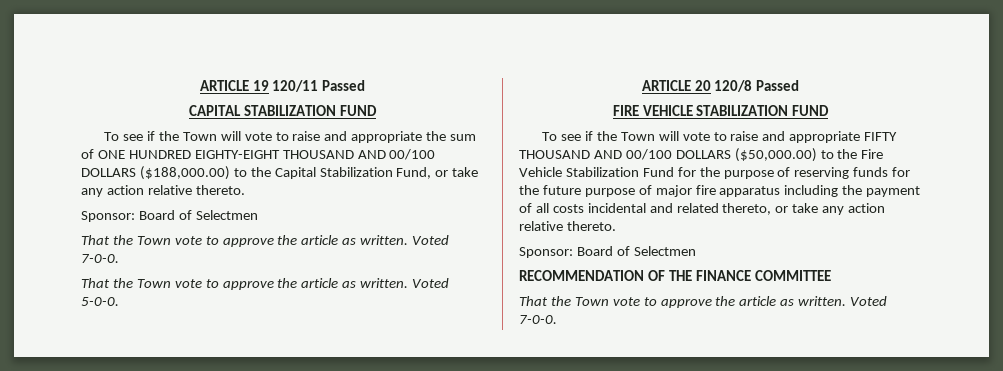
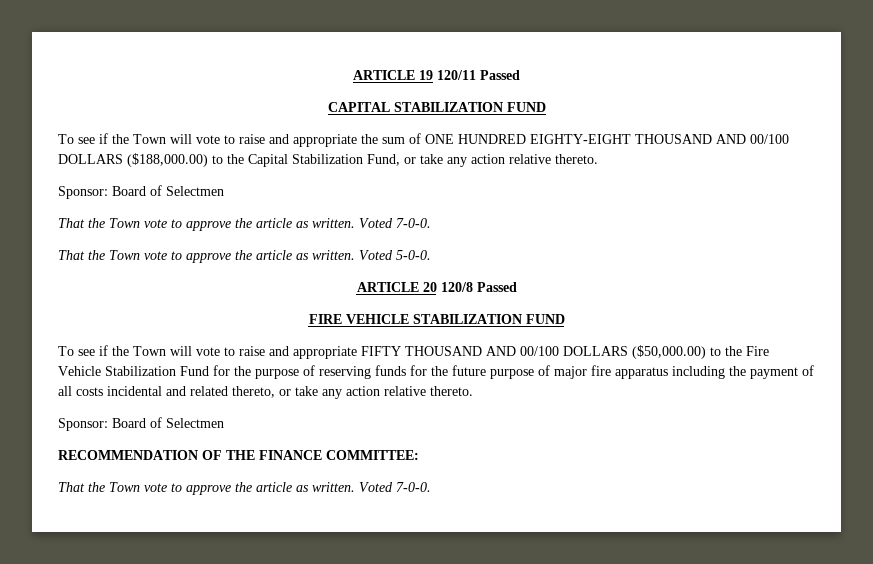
- RECOMMENDATION OF THE FINANCE COMMITTEE
+ RECOMMENDATION OF THE FINANCE COMMITTEE:

